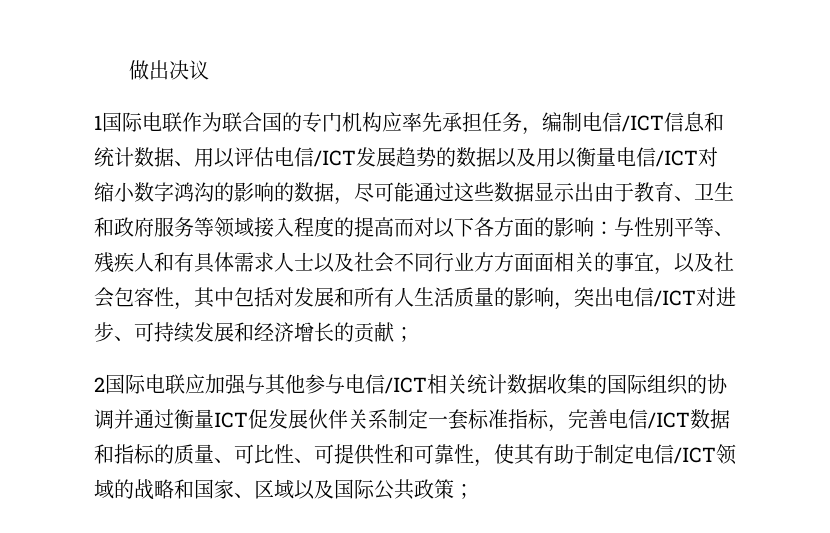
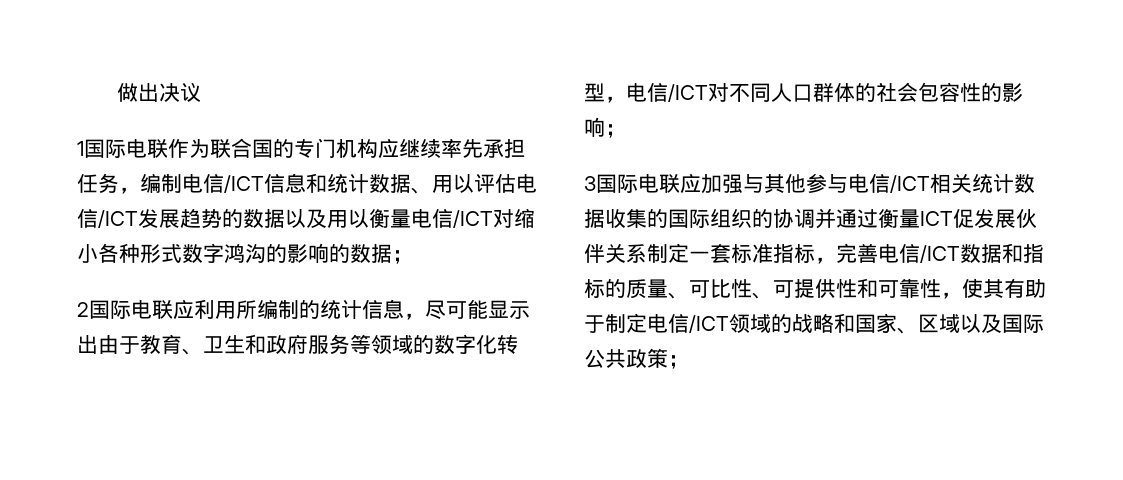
- 1国际电联作为联合国的专门机构应率先承担任务，编制电信/ICT信息和统计数据、用以评估电信/ICT发展趋势的数据以及用以衡量电信/ICT对缩小数字鸿沟的影响的数据，尽可能通过这些数据显示出由于教育、卫生和政府服务等领域接入程度的提高而对以下各方面的影响：与性别平等、残疾人和有具体需求人士以及社会不同行业方方面面相关的事宜，以及社会包容性，其中包括对发展和所有人生活质量的影响，突出电信/ICT对进步、可持续发展和经济增长的贡献；
- 2国际电联应加强与其他参与电信/ICT相关统计数据收集的国际组织的协调并通过衡量ICT促发展伙伴关系制定一套标准指标，完善电信/ICT数据和指标的质量、可比性、可提供性和可靠性，使其有助于制定电信/ICT领域的战略和国家、区域以及国际公共政策；
+ 1国际电联作为联合国的专门机构应继续率先承担任务，编制电信/ICT信息和统计数据、用以评估电信/ICT发展趋势的数据以及用以衡量电信/ICT对缩小各种形式数字鸿沟的影响的数据；
+ 2国际电联应利用所编制的统计信息，尽可能显示出由于教育、卫生和政府服务等领域的数字化转型，电信/ICT对不同人口群体的社会包容性的影响；
+ 3国际电联应加强与其他参与电信/ICT相关统计数据收集的国际组织的协调并通过衡量ICT促发展伙伴关系制定一套标准指标，完善电信/ICT数据和指标的质量、可比性、可提供性和可靠性，使其有助于制定电信/ICT领域的战略和国家、区域以及国际公共政策；

